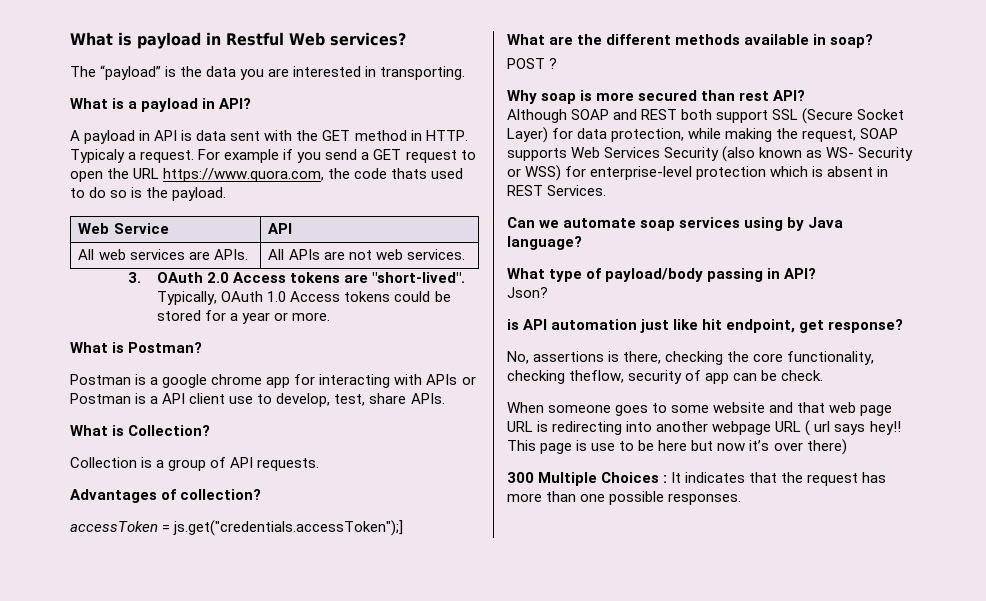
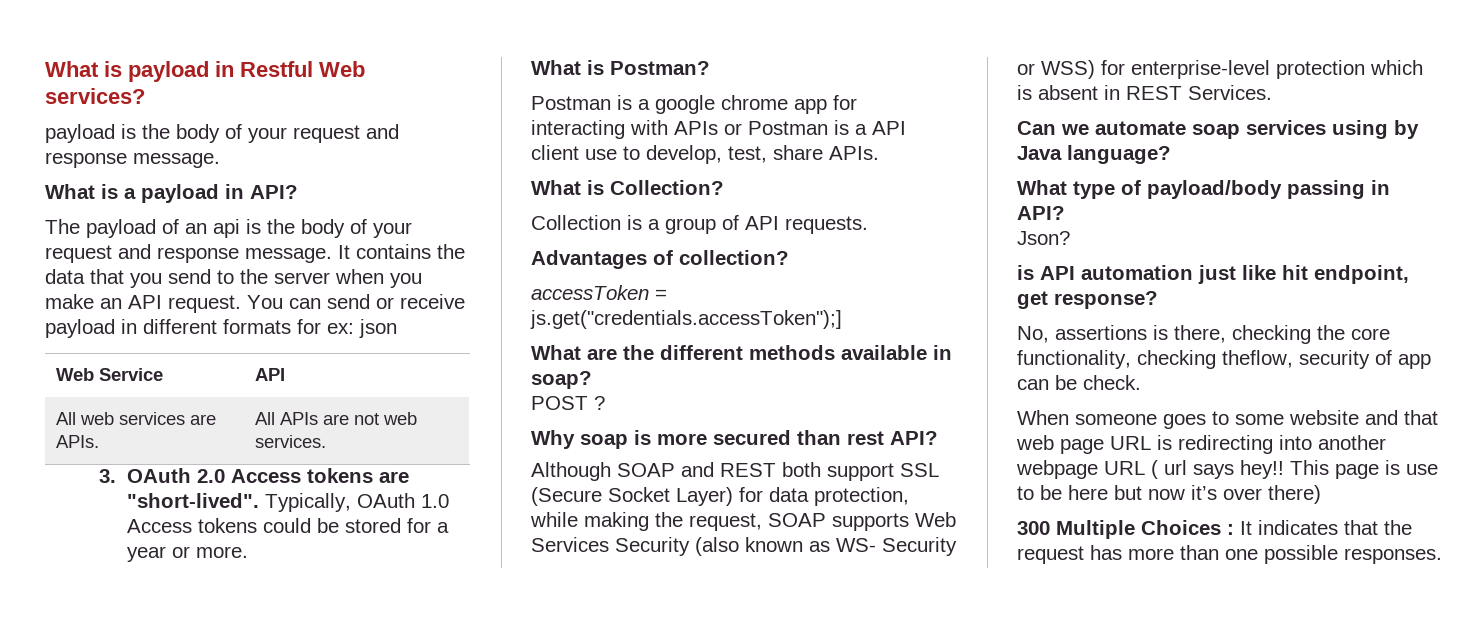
- The “payload” is the data you are interested in transporting.
+ payload is the body of your request and response message.
- A payload in API is data sent with the GET method in HTTP. Typicaly a request. For example if you send a GET request to open the URL https://www.quora.com, the code thats used to do so is the payload.
+ The payload of an api is the body of your request and response message. It contains the data that you send to the server when you make an API request. You can send or receive payload in different formats for ex: json

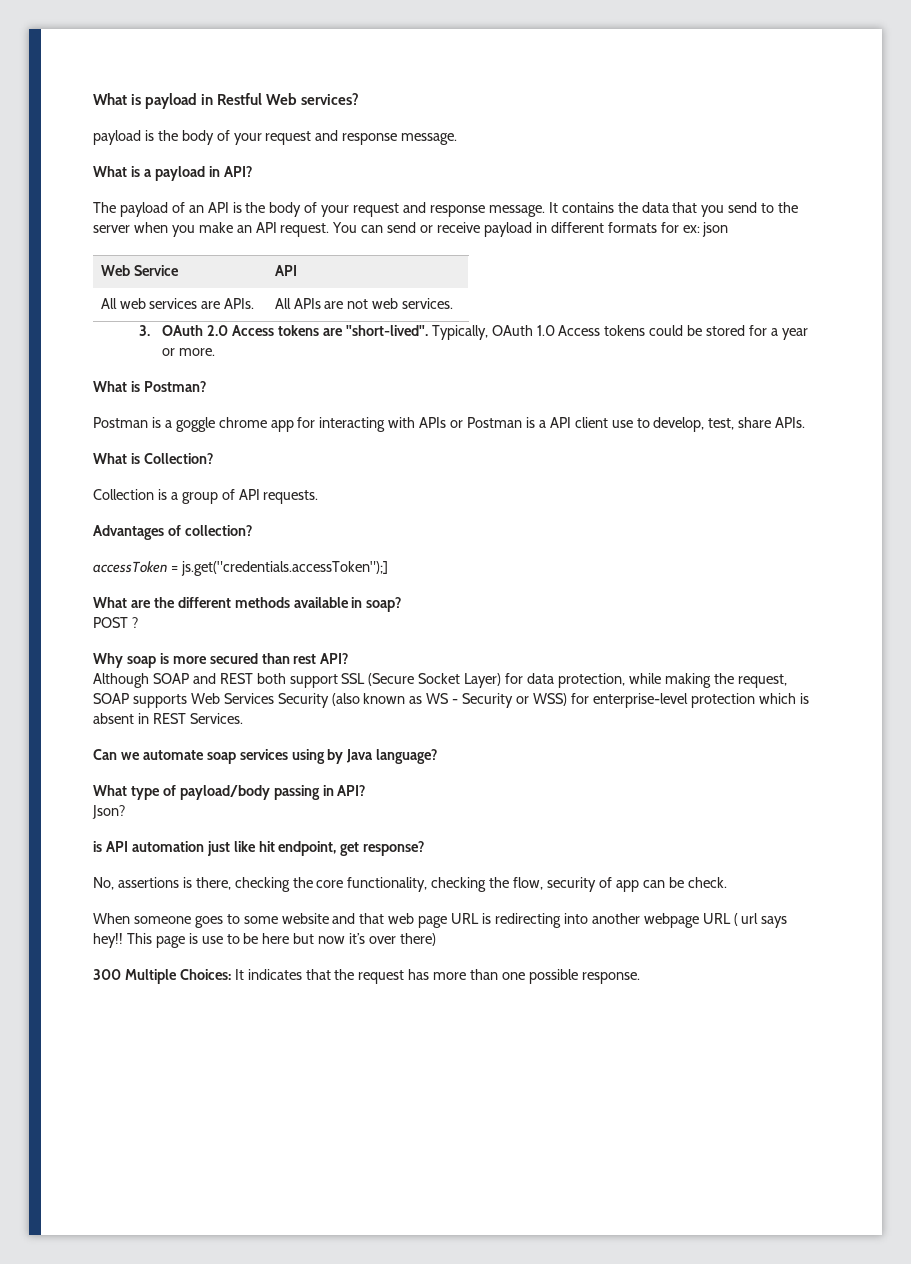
- The payload of an api is the body of your request and response message.
+ The payload of an API is the body of your request and response message.
- Postman is a google chrome app for interacting with APIs or Postman is a API client use to develop, test, share APIs.
+ Postman is a goggle chrome app for interacting with APIs or Postman is a API client use to develop, test, share APIs.
- Although SOAP and REST both support SSL (Secure Socket Layer) for data protection, while making the request, SOAP supports Web Services Security (also known as WS- Security or WSS) for enterprise-level protection which is absent in REST Services.
+ Although SOAP and REST both support SSL (Secure Socket Layer) for data protection, while making the request, SOAP supports Web Services Security (also known as WS - Security or WSS) for enterprise-level protection which is absent in REST Services.
- No, assertions is there, checking the core functionality, checking theflow, security of app can be check.
+ No, assertions is there, checking the core functionality, checking the flow, security of app can be check.
- 300 Multiple Choices : It indicates that the request has more than one possible responses.
+ 300 Multiple Choices: It indicates that the request has more than one possible response.

